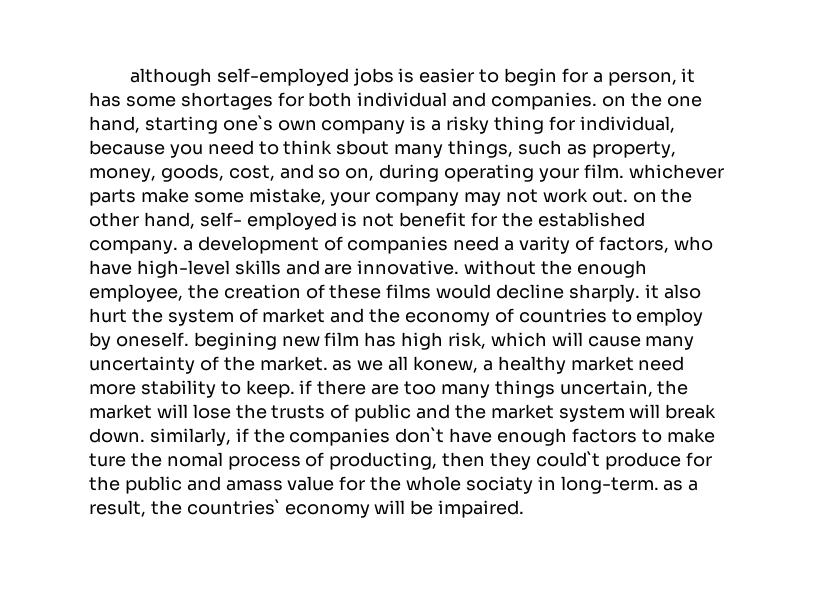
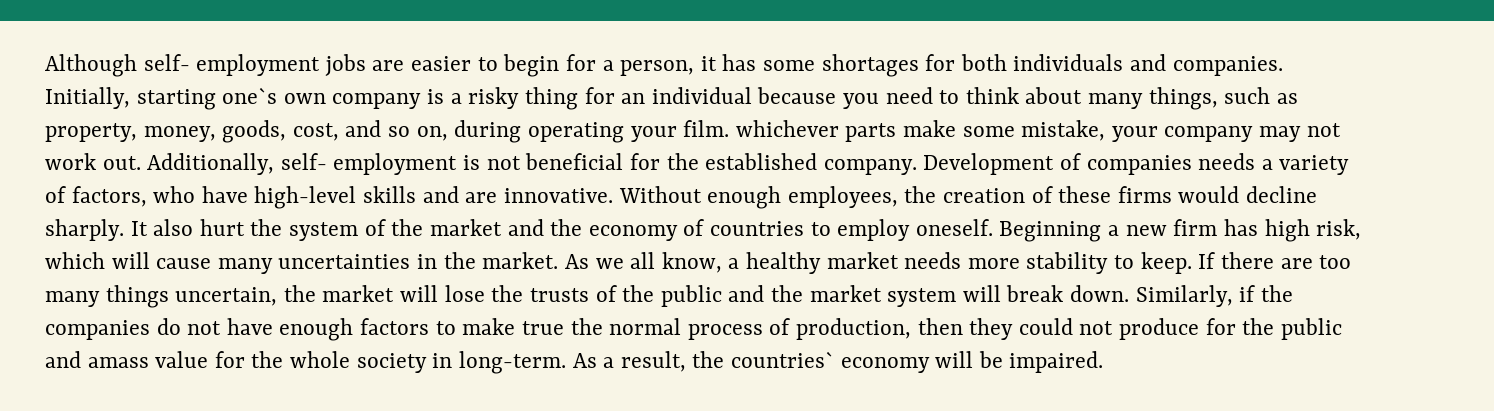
- although self-employed jobs is easier to begin for a person, it has some shortages for both individual and companies. on the one hand, starting one`s own company is a risky thing for individual, because you need to think sbout many things, such as property, money, goods, cost, and so on, during operating your film. whichever parts make some mistake, your company may not work out. on the other hand, self- employed is not benefit for the established company. a development of companies need a varity of factors, who have high-level skills and are innovative. without the enough employee, the creation of these films would decline sharply. it also hurt the system of market and the economy of countries to employ by oneself. begining new film has high risk, which will cause many uncertainty of the market. as we all konew, a healthy market need more stability to keep. if there are too many things uncertain, the market will lose the trusts of public and the market system will break down. similarly, if the companies don`t have enough factors to make ture the nomal process of producting, then they could`t produce for the public and amass value for the whole sociaty in long-term. as a result, the countries` economy will be impaired.
+ Although self- employment jobs are easier to begin for a person, it has some shortages for both individuals and companies. Initially, starting one`s own company is a risky thing for an individual because you need to think about many things, such as property, money, goods, cost, and so on, during operating your film. whichever parts make some mistake, your company may not work out. Additionally, self- employment is not beneficial for the established company. Development of companies needs a variety of factors, who have high-level skills and are innovative. Without enough employees, the creation of these firms would decline sharply. It also hurt the system of the market and the economy of countries to employ oneself. Beginning a new firm has high risk, which will cause many uncertainties in the market. As we all know, a healthy market needs more stability to keep. If there are too many things uncertain, the market will lose the trusts of the public and the market system will break down. Similarly, if the companies do not have enough factors to make true the normal process of production, then they could not produce for the public and amass value for the whole society in long-term. As a result, the countries` economy will be impaired.

